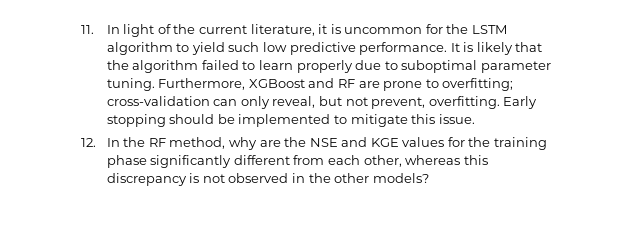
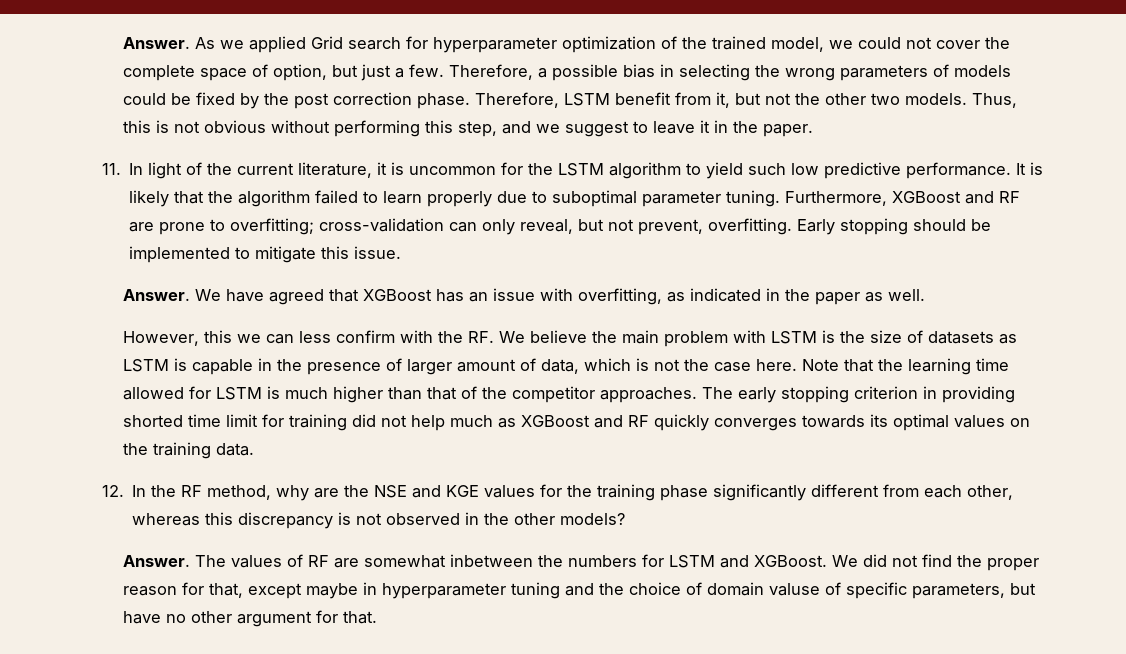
+ Answer. As we applied Grid search for hyperparameter optimization of the trained model, we could not cover the complete space of option, but just a few. Therefore, a possible bias in selecting the wrong parameters of models could be fixed by the post correction phase. Therefore, LSTM benefit from it, but not the other two models. Thus, this is not obvious without performing this step, and we suggest to leave it in the paper.
+ Answer. We have agreed that XGBoost has an issue with overfitting, as indicated in the paper as well.
+ However, this we can less confirm with the RF. We believe the main problem with LSTM is the size of datasets as LSTM is capable in the presence of larger amount of data, which is not the case here. Note that the learning time allowed for LSTM is much higher than that of the competitor approaches. The early stopping criterion in providing shorted time limit for training did not help much as XGBoost and RF quickly converges towards its optimal values on the training data.
+ Answer. The values of RF are somewhat inbetween the numbers for LSTM and XGBoost. We did not find the proper reason for that, except maybe in hyperparameter tuning and the choice of domain valuse of specific parameters, but have no other argument for that.

